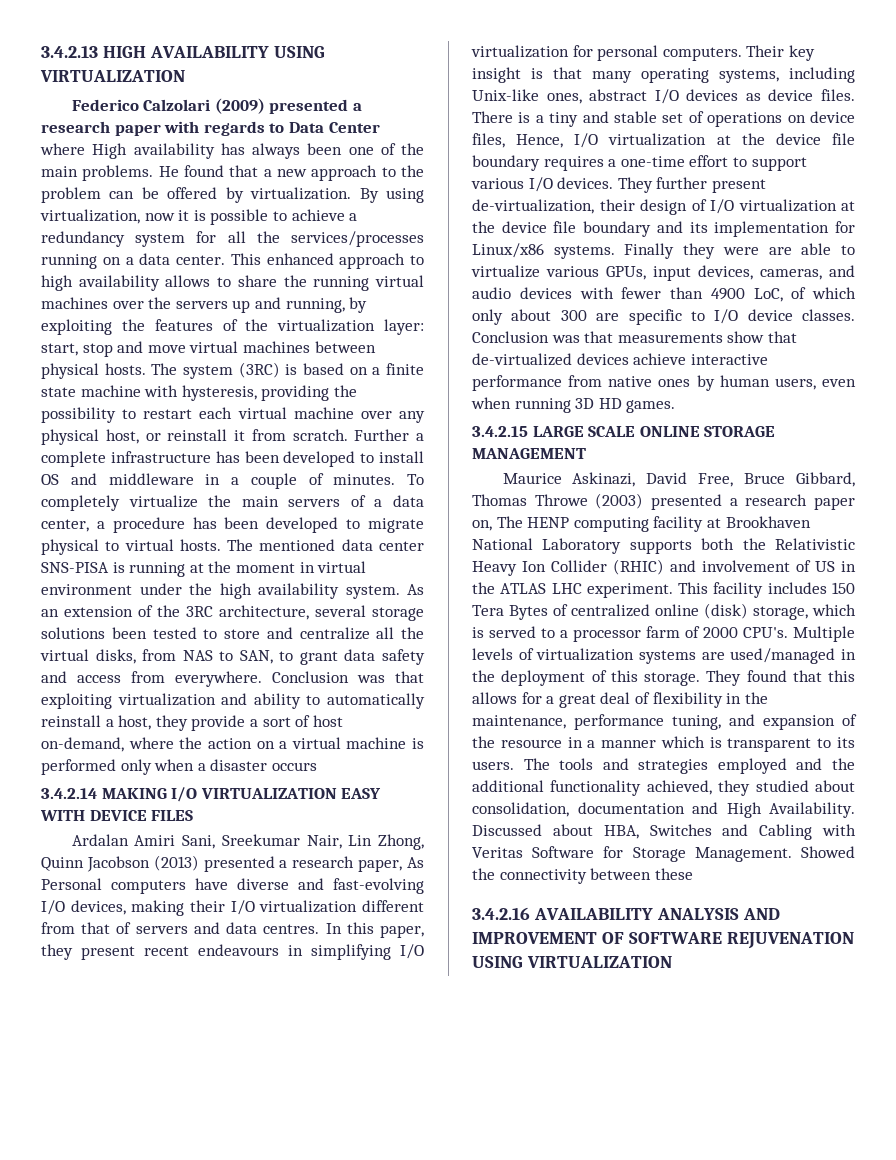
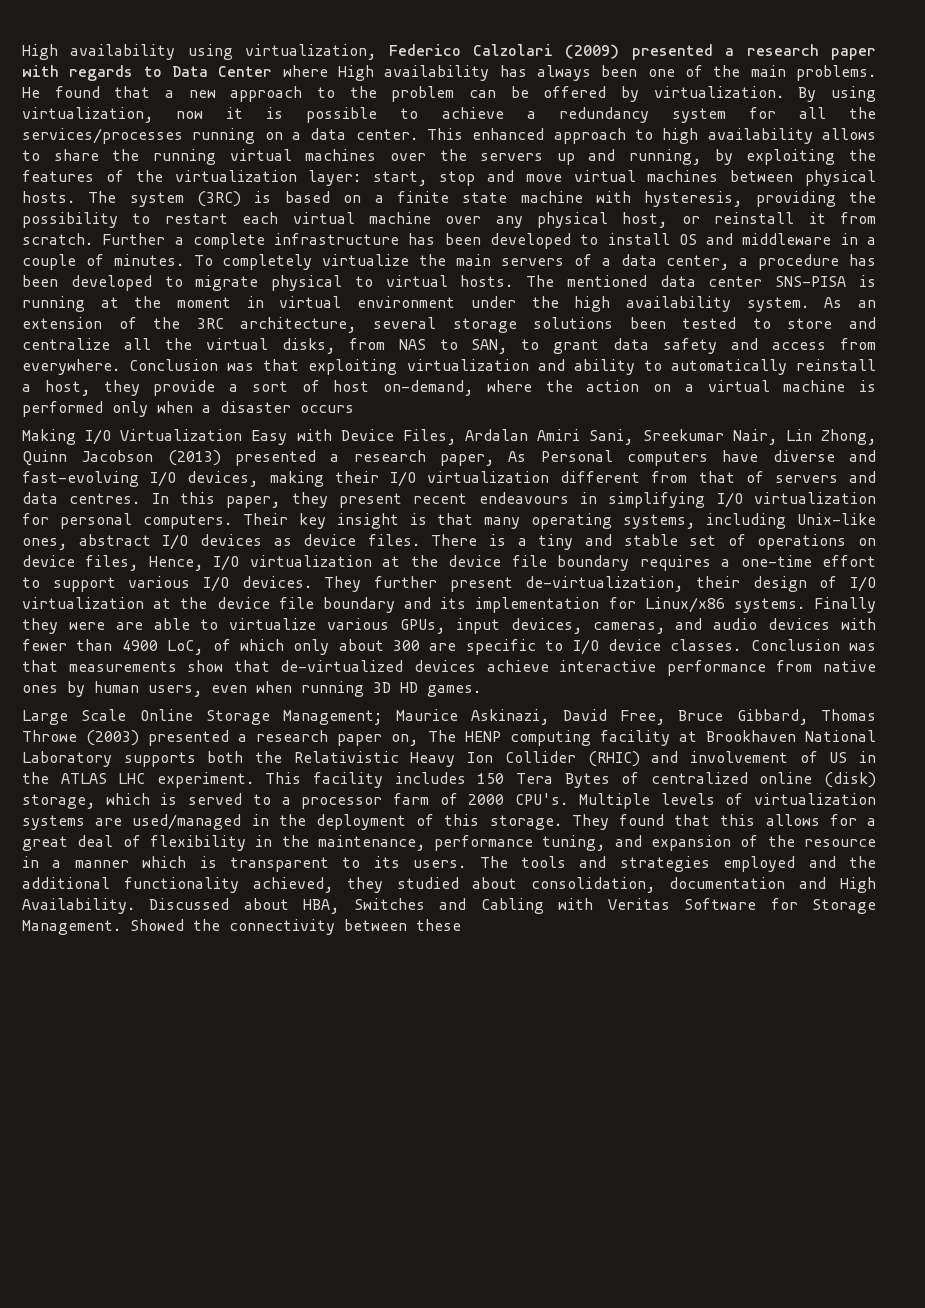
- 3.4.2.13 HIGH AVAILABILITY USING VIRTUALIZATION
- Federico Calzolari (2009) presented a research paper with regards to Data Center where High availability has always been one of the main problems.
+ High availability using virtualization, Federico Calzolari (2009) presented a research paper with regards to Data Center where High availability has always been one of the main problems.
- 3.4.2.14 MAKING I/O VIRTUALIZATION EASY WITH DEVICE FILES
- Ardalan Amiri Sani, Sreekumar Nair, Lin Zhong, Quinn Jacobson (2013) presented a research paper, As Personal computers have diverse and fast-evolving I/O devices, making their I/O virtualization different from that of servers and data centres.
+ Making I/O Virtualization Easy with Device Files, Ardalan Amiri Sani, Sreekumar Nair, Lin Zhong, Quinn Jacobson (2013) presented a research paper, As Personal computers have diverse and fast-evolving I/O devices, making their I/O virtualization different from that of servers and data centres.
- 3.4.2.15 LARGE SCALE ONLINE STORAGE MANAGEMENT
- Maurice Askinazi, David Free, Bruce Gibbard, Thomas Throwe (2003) presented a research paper on, The HENP computing facility at Brookhaven National Laboratory supports both the Relativistic Heavy Ion Collider (RHIC) and involvement of US in the ATLAS LHC experiment.
+ Large Scale Online Storage Management; Maurice Askinazi, David Free, Bruce Gibbard, Thomas Throwe (2003) presented a research paper on, The HENP computing facility at Brookhaven National Laboratory supports both the Relativistic Heavy Ion Collider (RHIC) and involvement of US in the ATLAS LHC experiment.
- 3.4.2.16 AVAILABILITY ANALYSIS AND IMPROVEMENT OF SOFTWARE REJUVENATION USING VIRTUALIZATION

